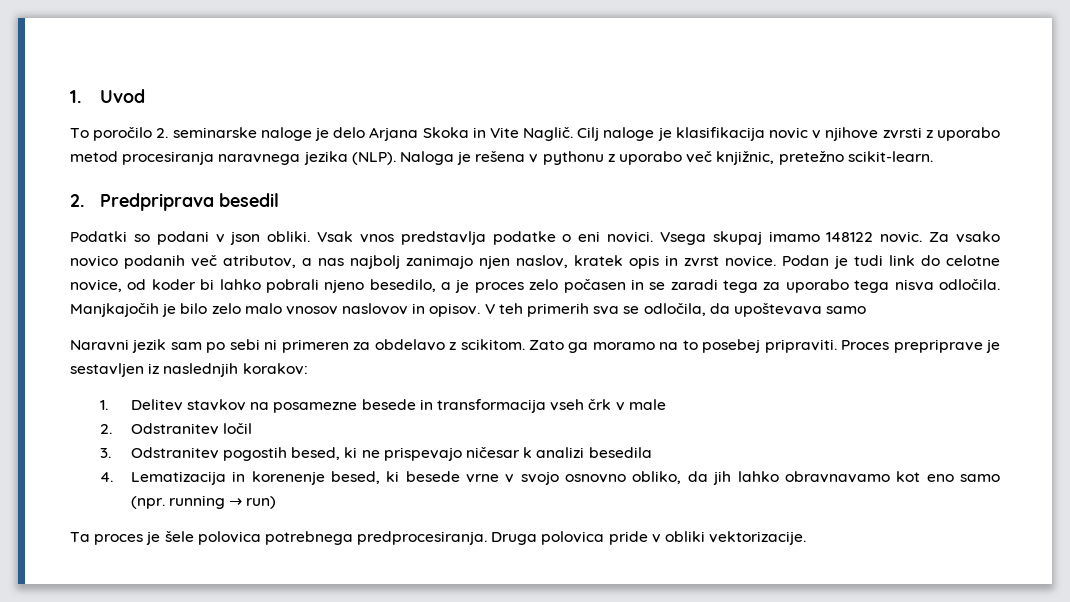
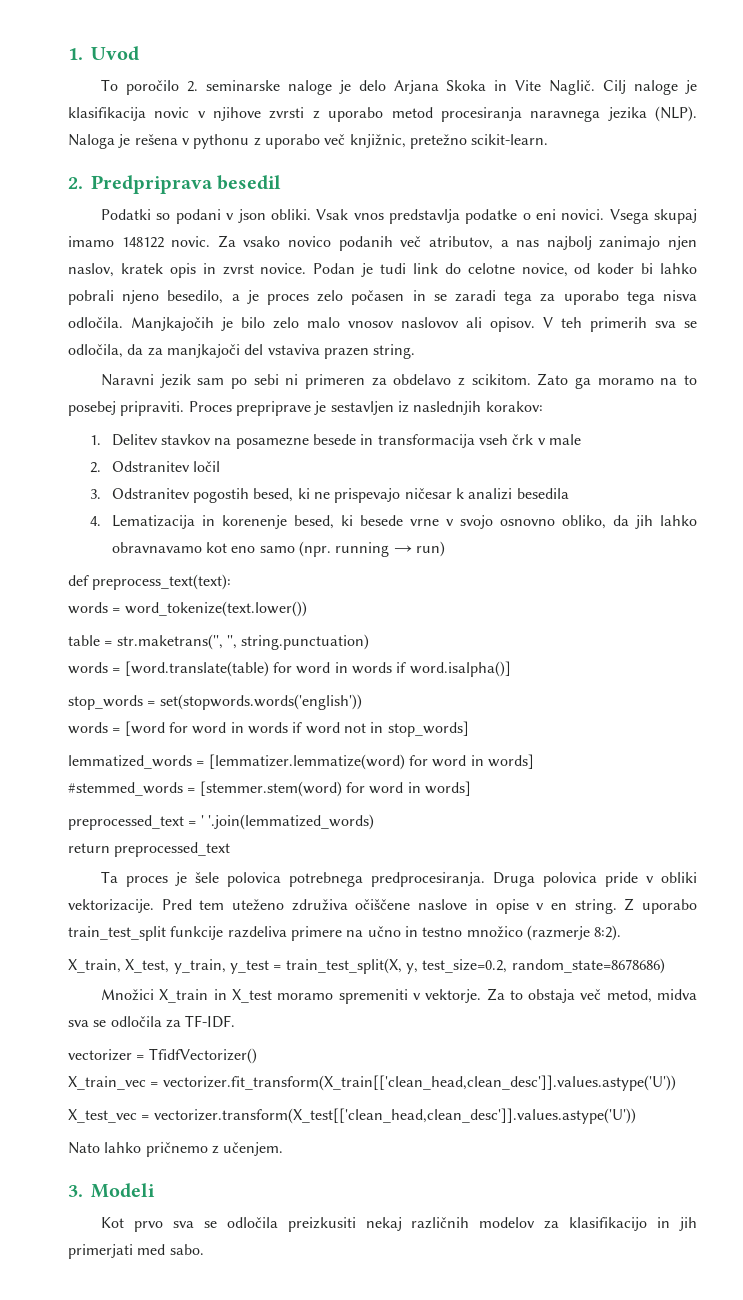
- Manjkajočih je bilo zelo malo vnosov naslovov in opisov.
+ Manjkajočih je bilo zelo malo vnosov naslovov ali opisov.
- V teh primerih sva se odločila, da upoštevava samo
+ V teh primerih sva se odločila, da za manjkajoči del vstaviva prazen string.
+ def preprocess_text(text):
+ words = word_tokenize(text.lower())
+ table = str.maketrans('', '', string.punctuation)
+ words = [word.translate(table) for word in words if word.isalpha()]
+ stop_words = set(stopwords.words('english'))
+ words = [word for word in words if word not in stop_words]
+ lemmatized_words = [lemmatizer.lemmatize(word) for word in words]
+ #stemmed_words = [stemmer.stem(word) for word in words]
+ preprocessed_text = ' '.join(lemmatized_words)
+ return preprocessed_text
+ Pred tem uteženo združiva očiščene naslove in opise v en string. Z uporabo train_test_split funkcije razdeliva primere na učno in testno množico (razmerje 8:2).
+ X_train, X_test, y_train, y_test = train_test_split(X, y, test_size=0.2, random_state=8678686)
+ Množici X_train in X_test moramo spremeniti v vektorje. Za to obstaja več metod, midva sva se odločila za TF-IDF.
+ vectorizer = TfidfVectorizer()
+ X_train_vec = vectorizer.fit_transform(X_train[['clean_head,clean_desc']].values.astype('U'))
+ X_test_vec = vectorizer.transform(X_test[['clean_head,clean_desc']].values.astype('U'))
+ Nato lahko pričnemo z učenjem.
+ 3. Modeli
+ Kot prvo sva se odločila preizkusiti nekaj različnih modelov za klasifikacijo in jih primerjati med sabo.

